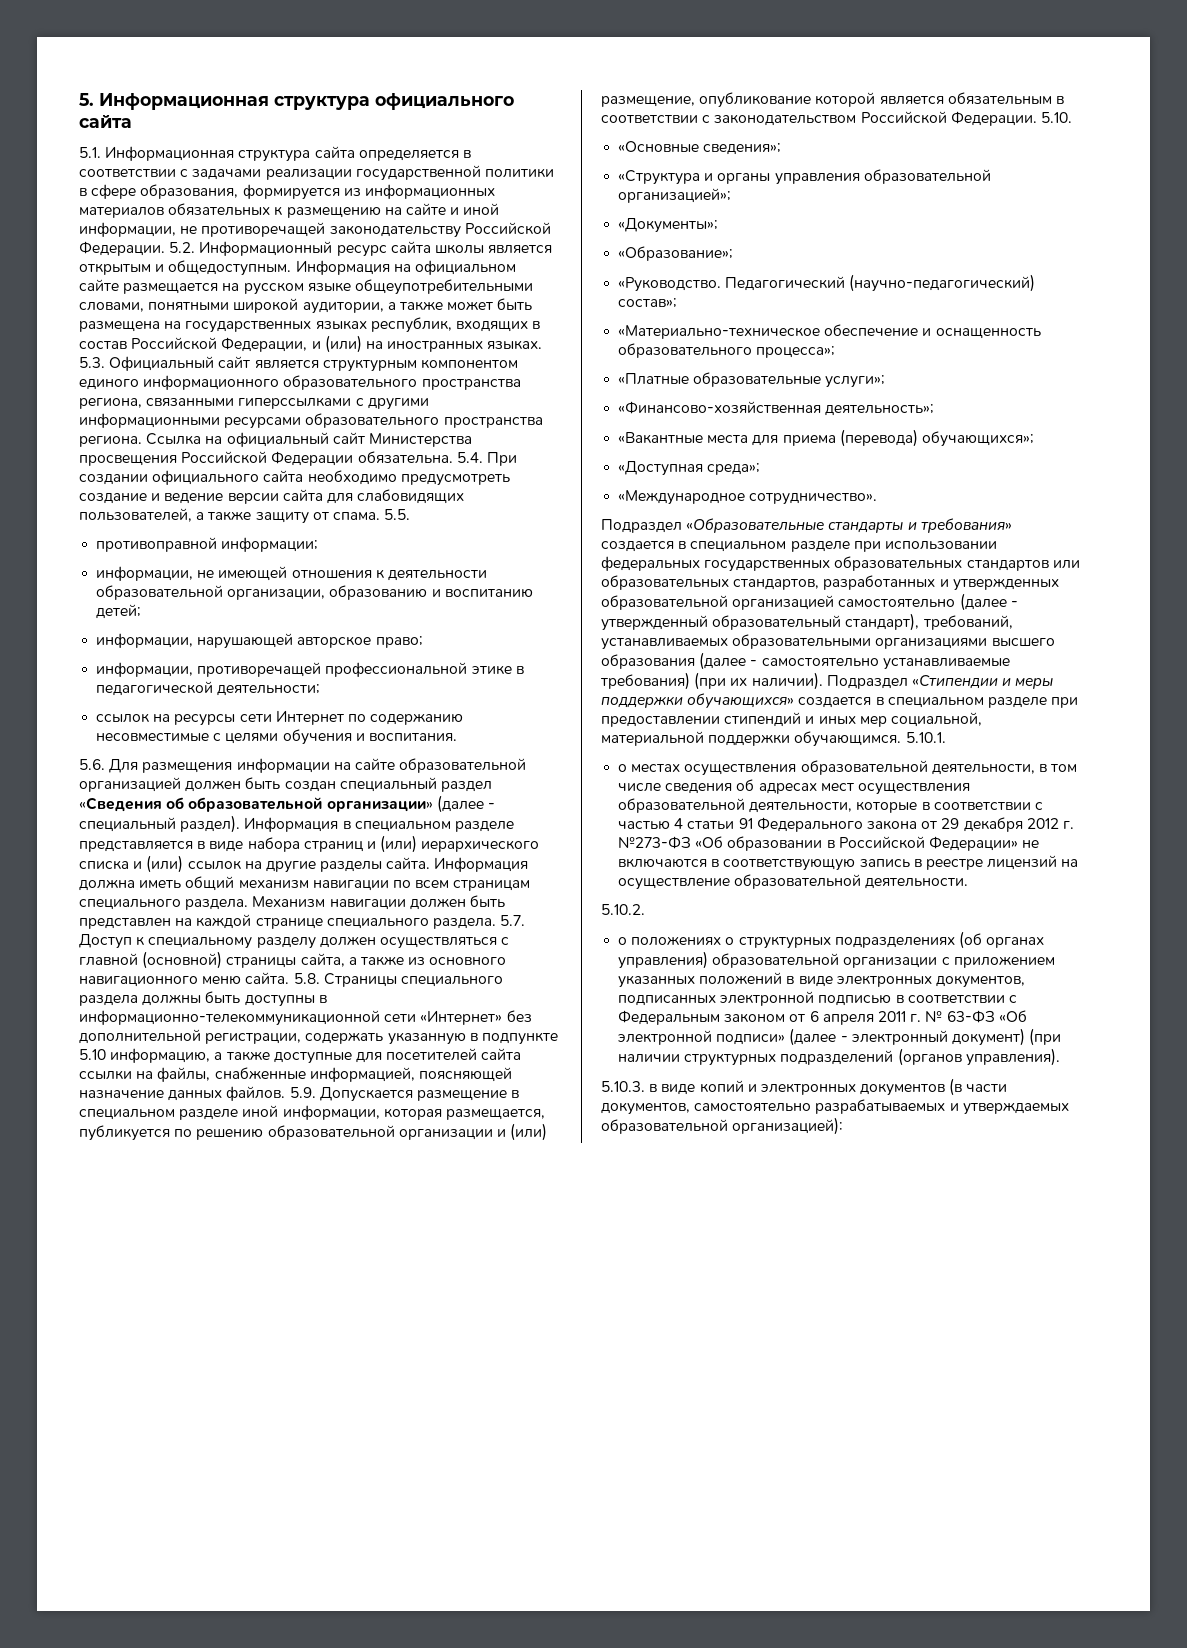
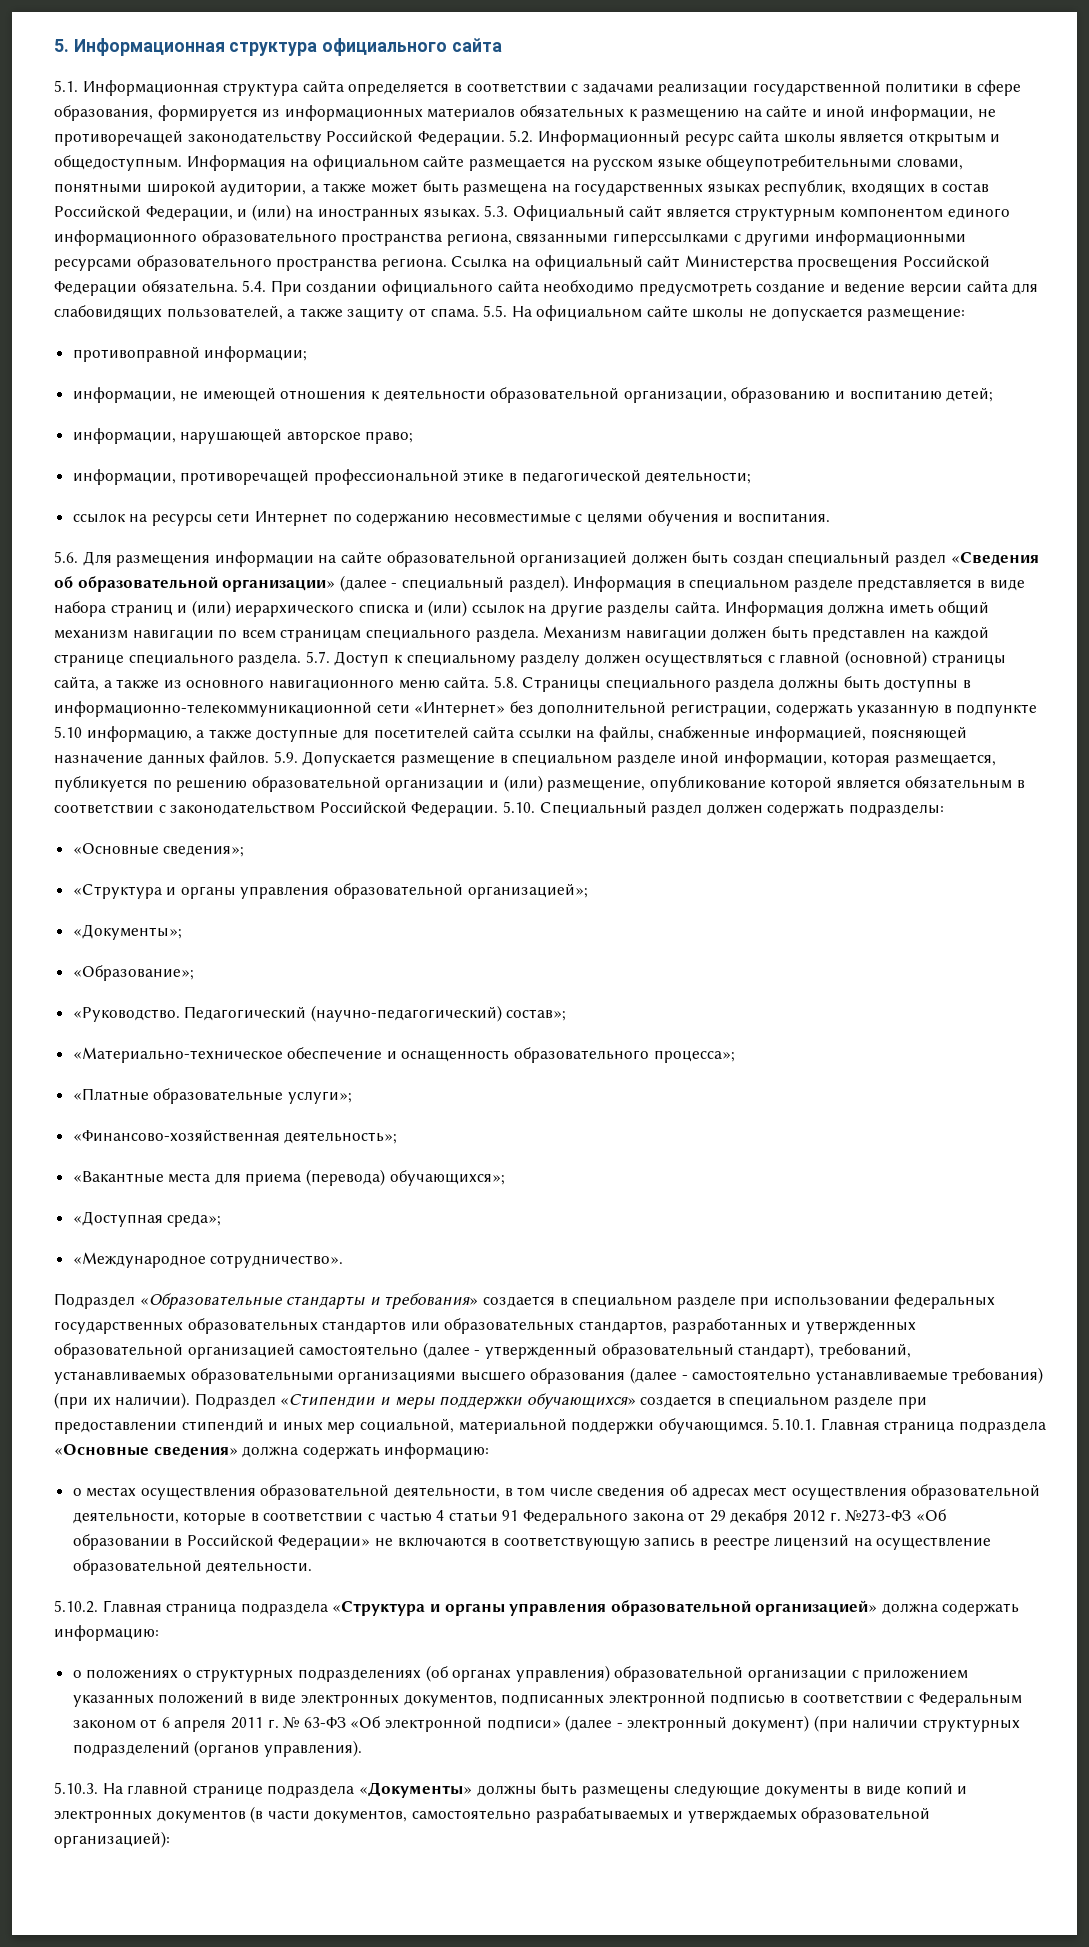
- 5.5.
+ 5.5. На официальном сайте школы не допускается размещение:
- 5.10.
+ 5.10. Специальный раздел должен содержать подразделы:
- 5.10.1.
+ 5.10.1. Главная страница подраздела «Основные сведения» должна содержать информацию:
- 5.10.2.
+ 5.10.2. Главная страница подраздела «Структура и органы управления образовательной организацией» должна содержать информацию:
- 5.10.3. в виде копий и электронных документов (в части документов, самостоятельно разрабатываемых и утверждаемых образовательной организацией):
+ 5.10.3. На главной странице подраздела «Документы» должны быть размещены следующие документы в виде копий и электронных документов (в части документов, самостоятельно разрабатываемых и утверждаемых образовательной организацией):

